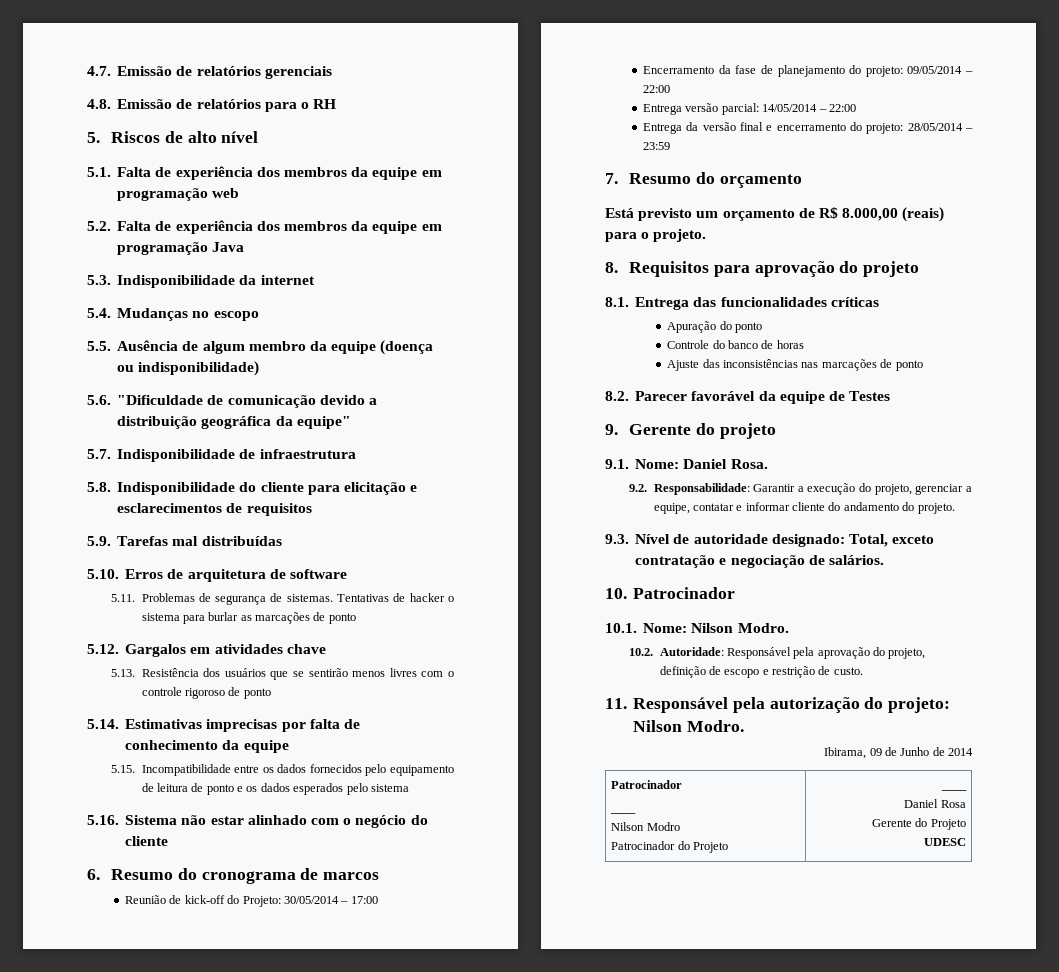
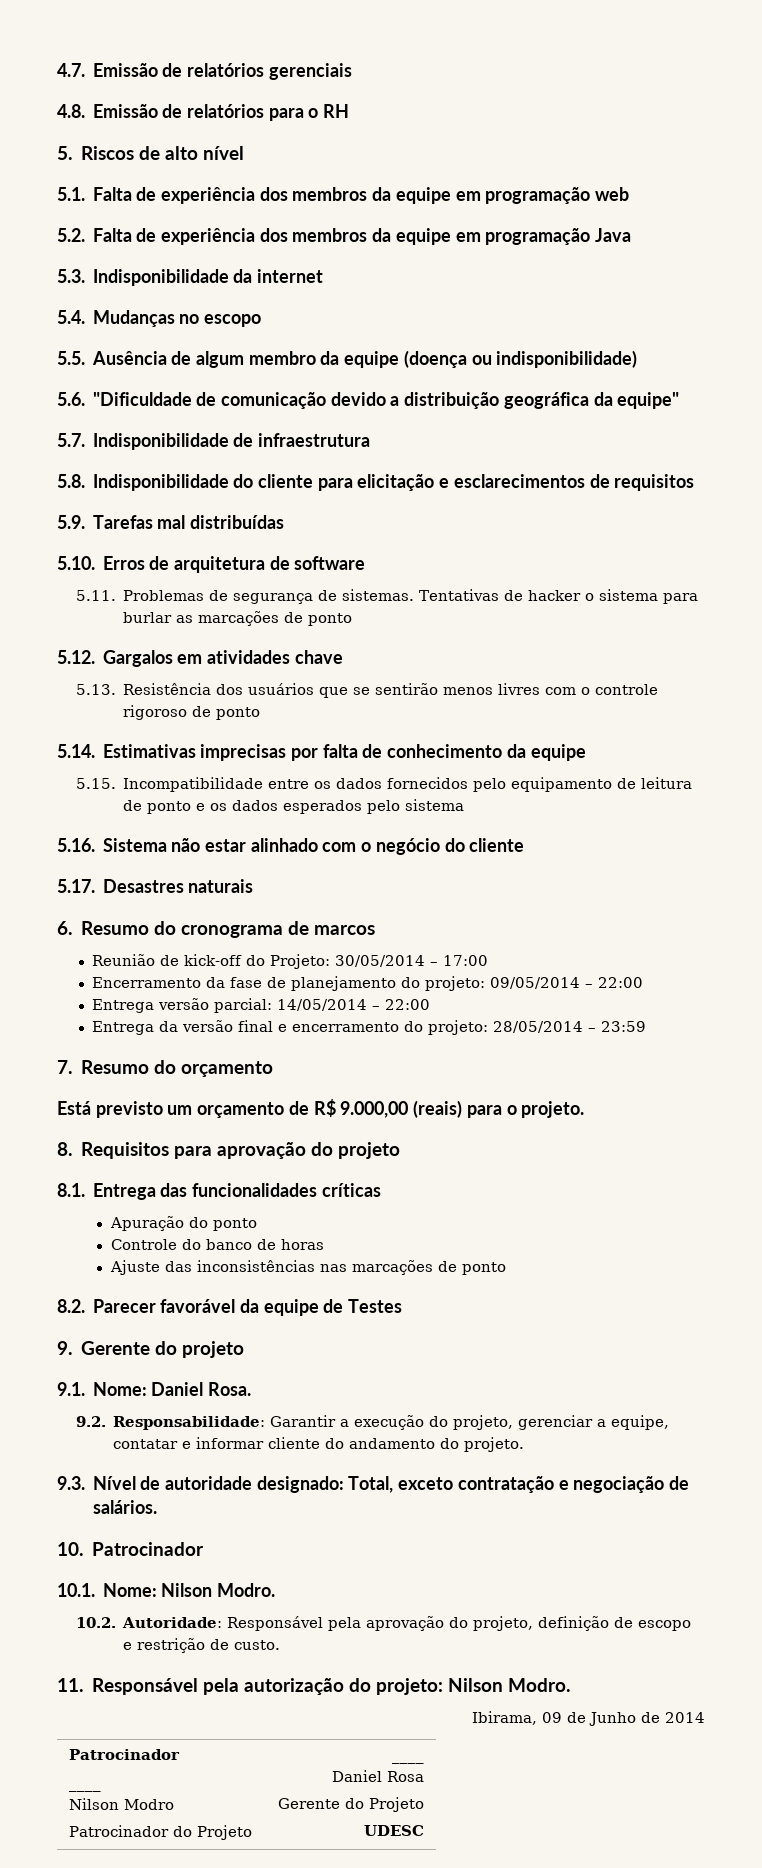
+ 5.17. Desastres naturais
- Está previsto um orçamento de R$ 8.000,00 (reais) para o projeto.
+ Está previsto um orçamento de R$ 9.000,00 (reais) para o projeto.

